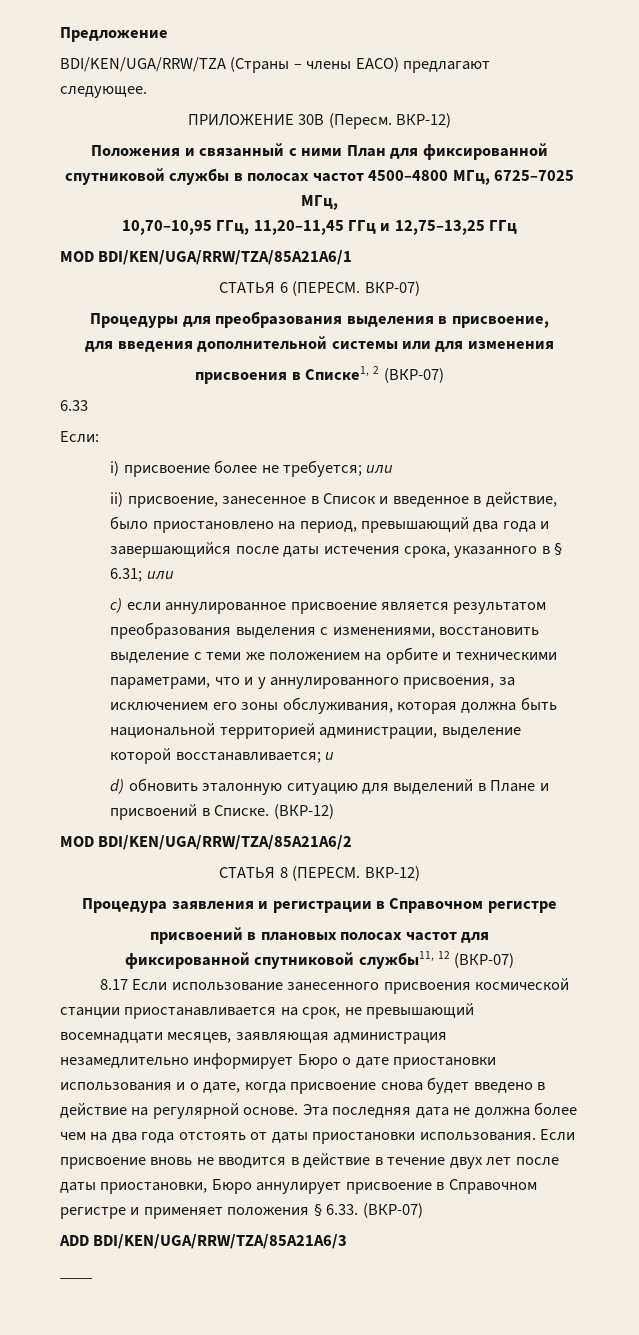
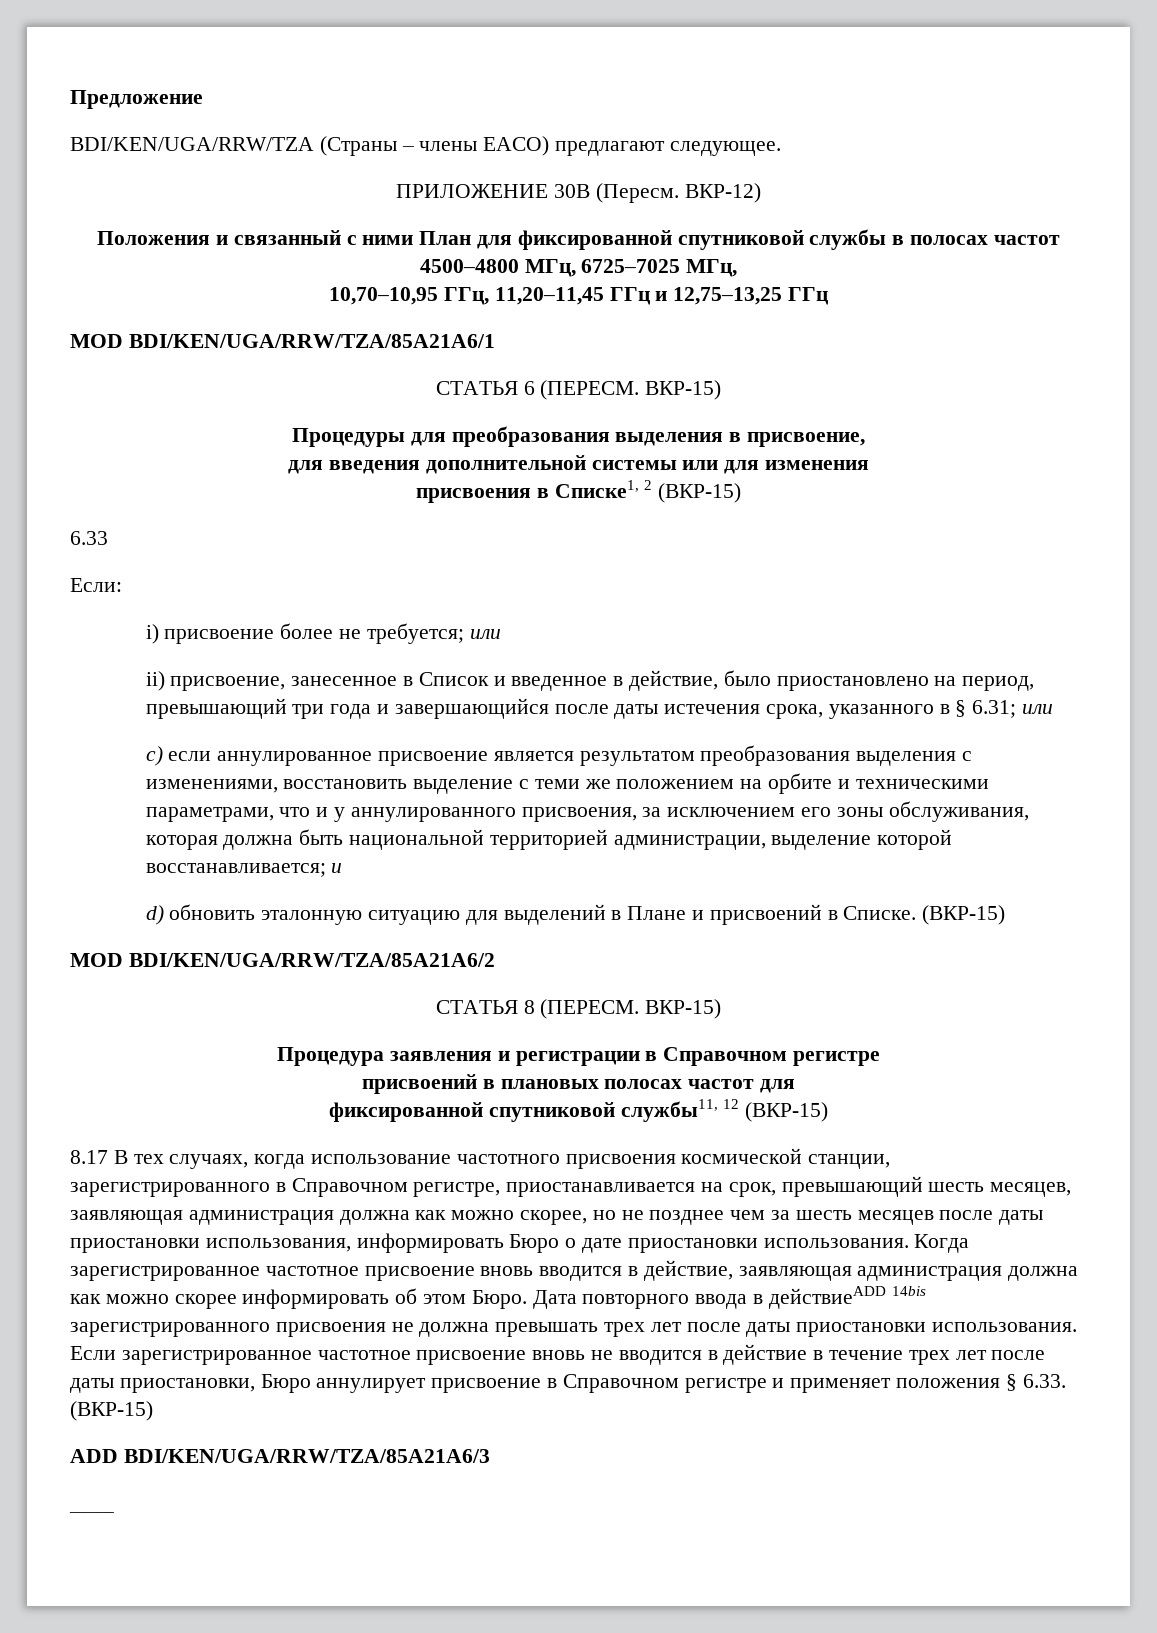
- СТАТЬЯ 6 (ПЕРЕСМ. ВКР-07)
+ СТАТЬЯ 6 (ПЕРЕСМ. ВКР-15)
- присвоения в Списке1, 2 (ВКР-07)
+ присвоения в Списке1, 2 (ВКР-15)
- ii) присвоение, занесенное в Список и введенное в действие, было приостановлено на период, превышающий два года и завершающийся после даты истечения срока, указанного в § 6.31; или
+ ii) присвоение, занесенное в Список и введенное в действие, было приостановлено на период, превышающий три года и завершающийся после даты истечения срока, указанного в § 6.31; или
- d) обновить эталонную ситуацию для выделений в Плане и присвоений в Списке. (ВКР-12)
+ d) обновить эталонную ситуацию для выделений в Плане и присвоений в Списке. (ВКР-15)
- СТАТЬЯ 8 (ПЕРЕСМ. ВКР-12)
+ СТАТЬЯ 8 (ПЕРЕСМ. ВКР-15)
- фиксированной спутниковой службы11, 12 (ВКР-07)
+ фиксированной спутниковой службы11, 12 (ВКР-15)
- 8.17 Если использование занесенного присвоения космической станции приостанавливается на срок, не превышающий восемнадцати месяцев, заявляющая администрация незамедлительно информирует Бюро о дате приостановки использования и о дате, когда присвоение снова будет введено в действие на регулярной основе. Эта последняя дата не должна более чем на два года отстоять от даты приостановки использования.
+ 8.17 В тех случаях, когда использование частотного присвоения космической станции, зарегистрированного в Справочном регистре, приостанавливается на срок, превышающий шесть месяцев, заявляющая администрация должна как можно скорее, но не позднее чем за шесть месяцев после даты приостановки использования, информировать Бюро о дате приостановки использования. Когда зарегистрированное частотное присвоение вновь вводится в действие, заявляющая администрация должна как можно скорее информировать об этом Бюро. Дата повторного ввода в действиеADD 14bis зарегистрированного присвоения не должна превышать трех лет после даты приостановки использования.
- Если присвоение вновь не вводится в действие в течение двух лет после даты приостановки, Бюро аннулирует присвоение в Справочном регистре и применяет положения § 6.33. (ВКР-07)
+ Если зарегистрированное частотное присвоение вновь не вводится в действие в течение трех лет после даты приостановки, Бюро аннулирует присвоение в Справочном регистре и применяет положения § 6.33. (ВКР-15)

